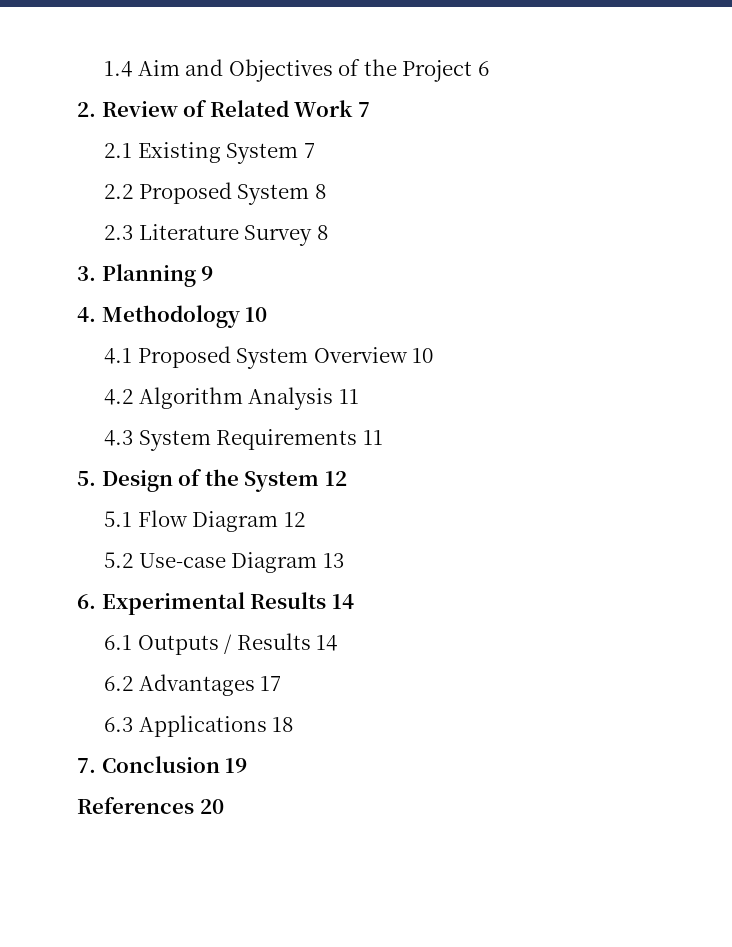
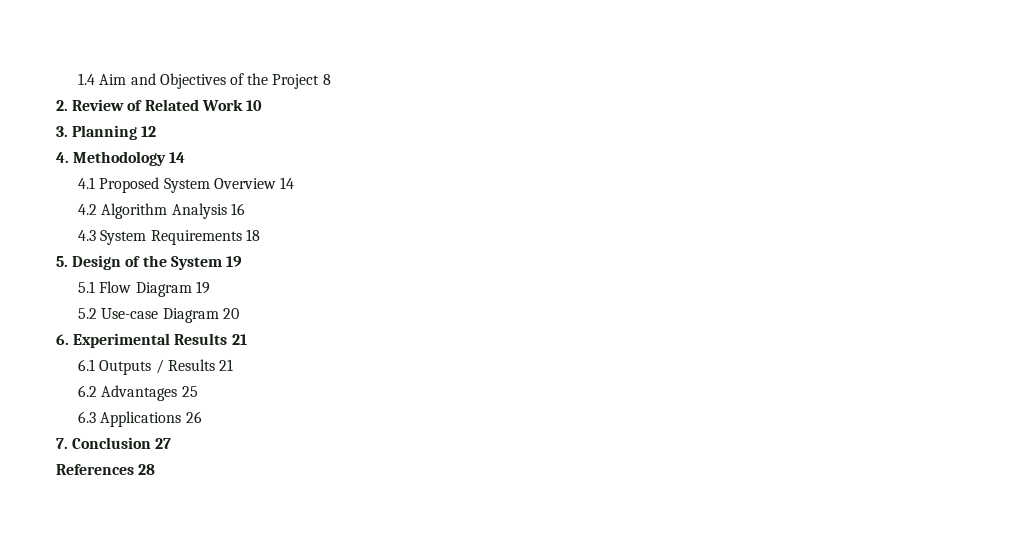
- 1.4 Aim and Objectives of the Project 6
+ 1.4 Aim and Objectives of the Project 8
- 2. Review of Related Work 7
- 2.1 Existing System 7
- 2.2 Proposed System 8
- 2.3 Literature Survey 8
+ 2. Review of Related Work 10
- 3. Planning 9
+ 3. Planning 12
- 4. Methodology 10
+ 4. Methodology 14
- 4.1 Proposed System Overview 10
+ 4.1 Proposed System Overview 14
- 4.2 Algorithm Analysis 11
+ 4.2 Algorithm Analysis 16
- 4.3 System Requirements 11
+ 4.3 System Requirements 18
- 5. Design of the System 12
+ 5. Design of the System 19
- 5.1 Flow Diagram 12
+ 5.1 Flow Diagram 19
- 5.2 Use-case Diagram 13
+ 5.2 Use-case Diagram 20
- 6. Experimental Results 14
+ 6. Experimental Results 21
- 6.1 Outputs / Results 14
+ 6.1 Outputs / Results 21
- 6.2 Advantages 17
+ 6.2 Advantages 25
- 6.3 Applications 18
+ 6.3 Applications 26
- 7. Conclusion 19
+ 7. Conclusion 27
- References 20
+ References 28

